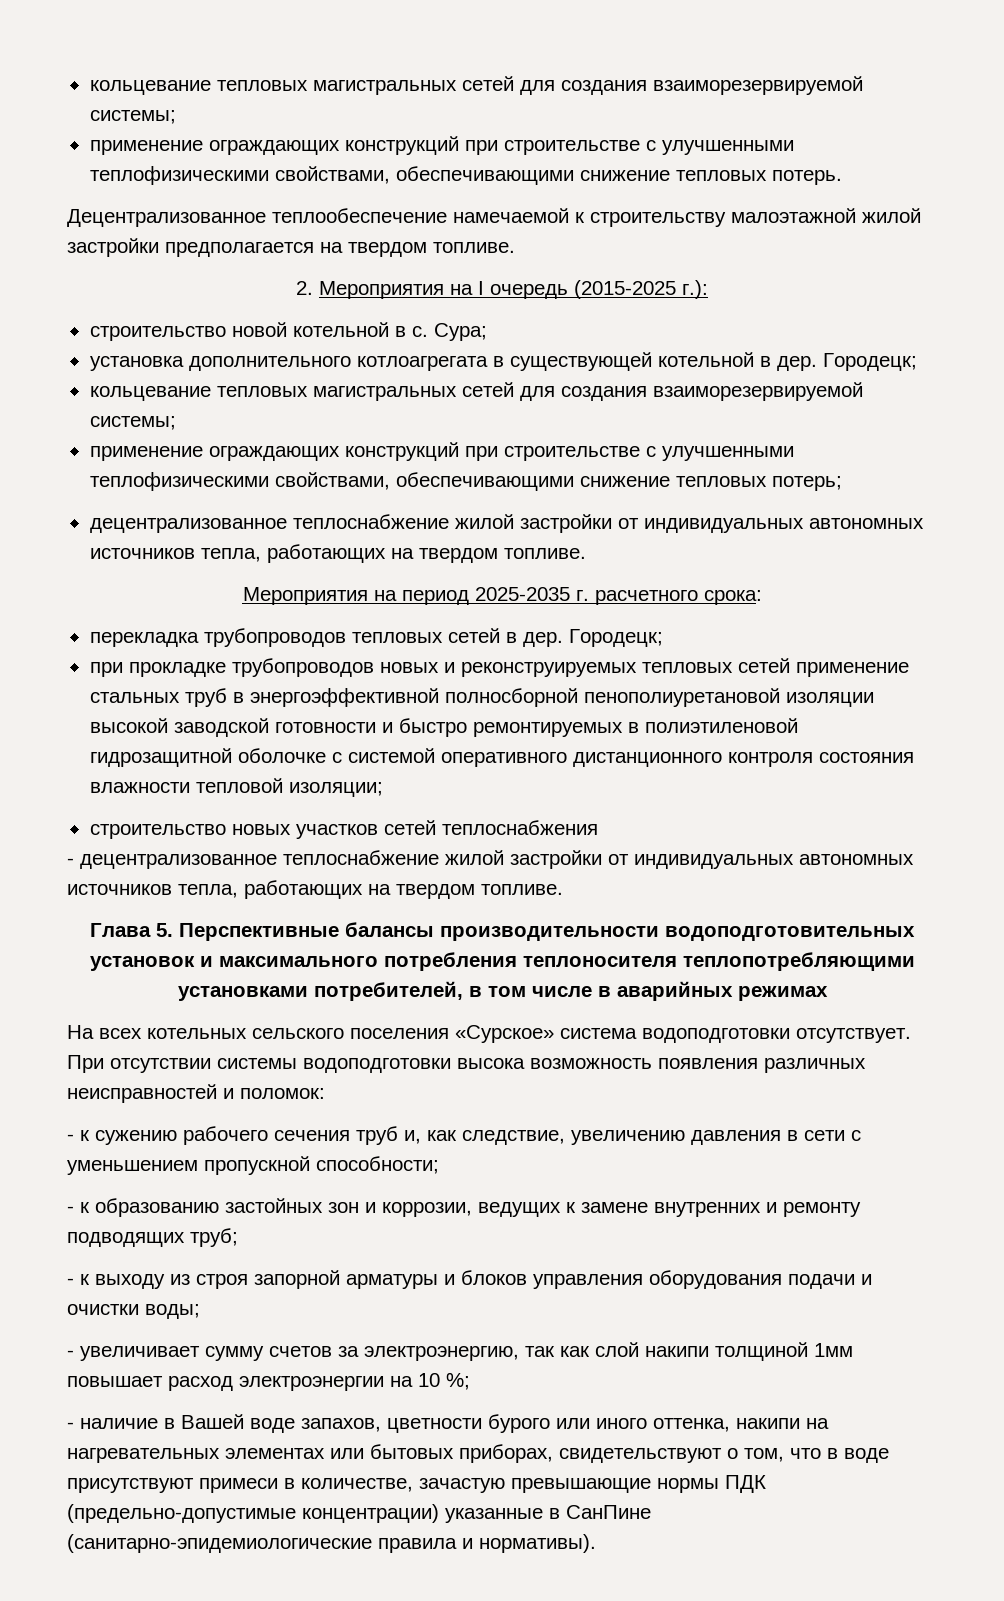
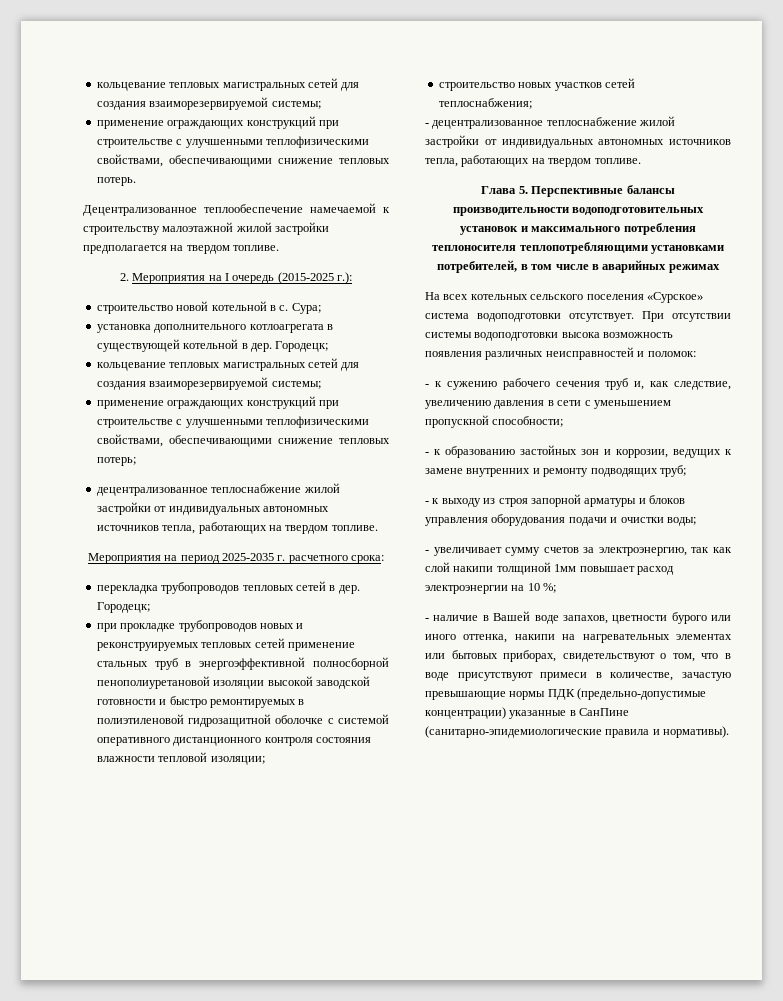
- строительство новых участков сетей теплоснабжения
+ строительство новых участков сетей теплоснабжения;

